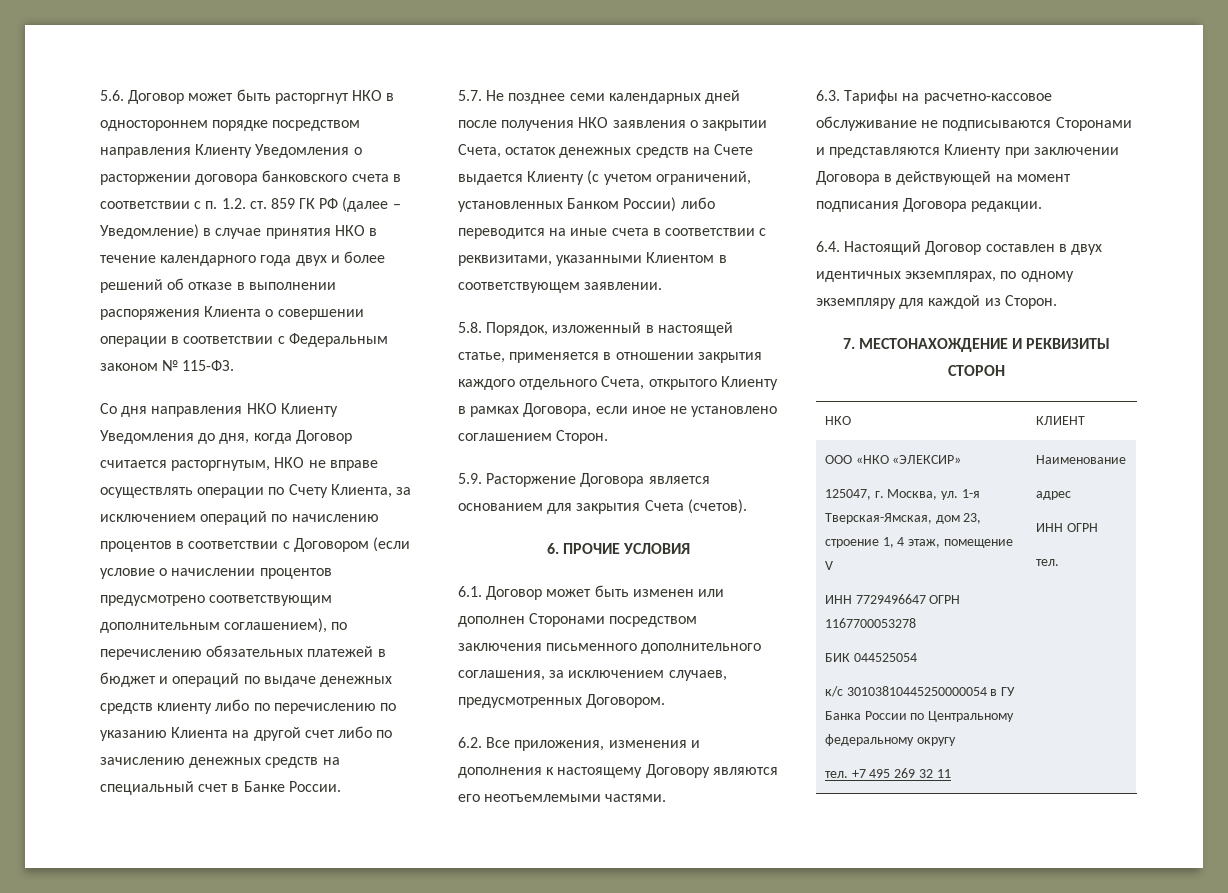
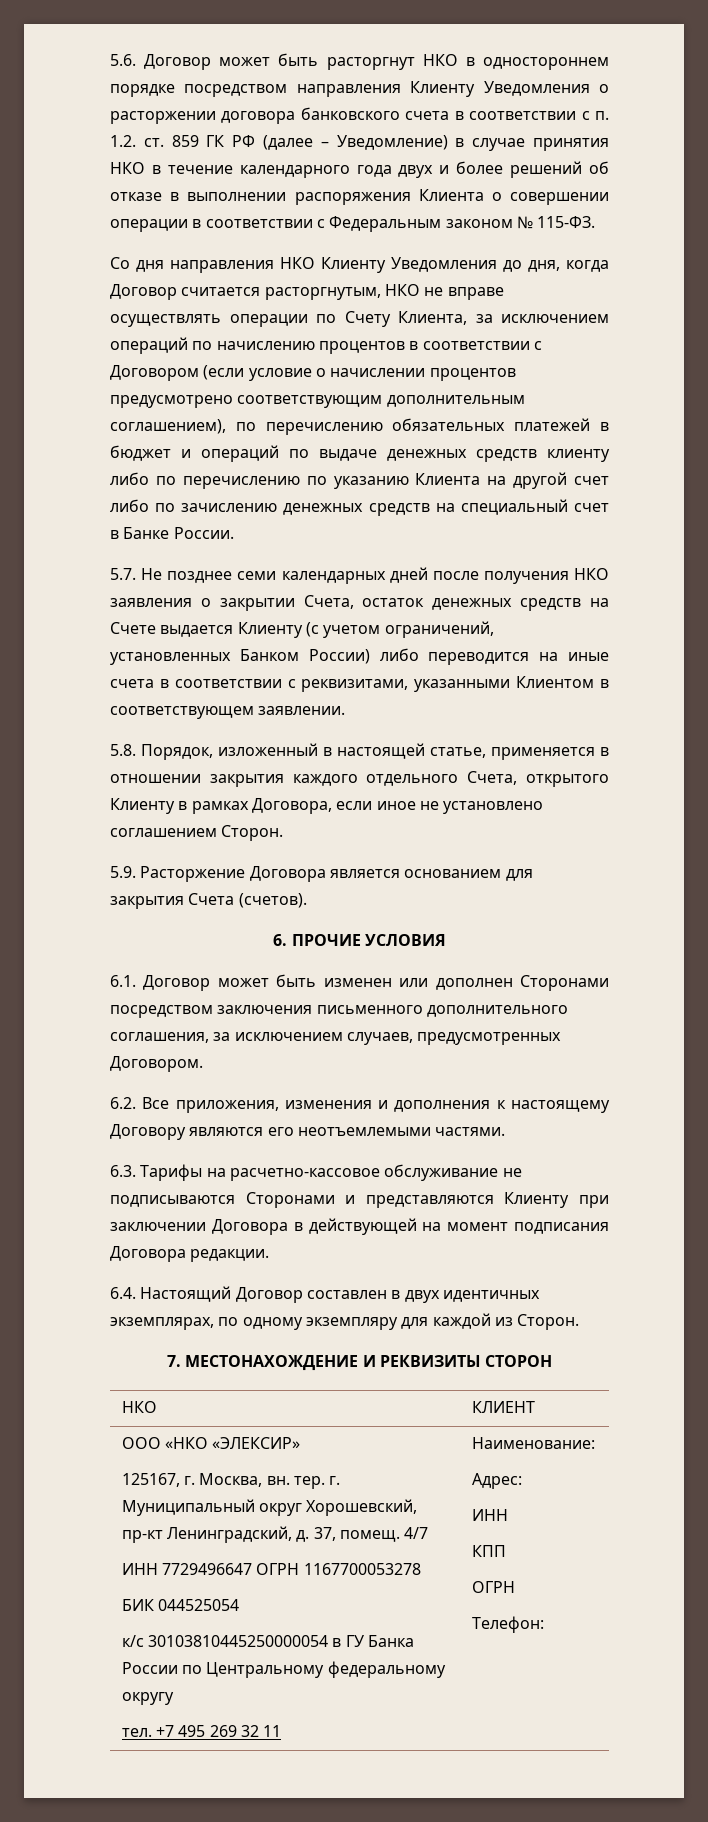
- 125047, г. Москва, ул. 1-я Тверская-Ямская, дом 23, строение 1, 4 этаж, помещение V
+ 125167, г. Москва, вн. тер. г. Муниципальный округ Хорошевский, пр-кт Ленинградский, д. 37, помещ. 4/7
- Наименование
- адрес
- ИНН ОГРН
- тел.
+ Наименование:
+ Адрес:
+ ИНН
+ КПП
+ ОГРН
+ Телефон:

